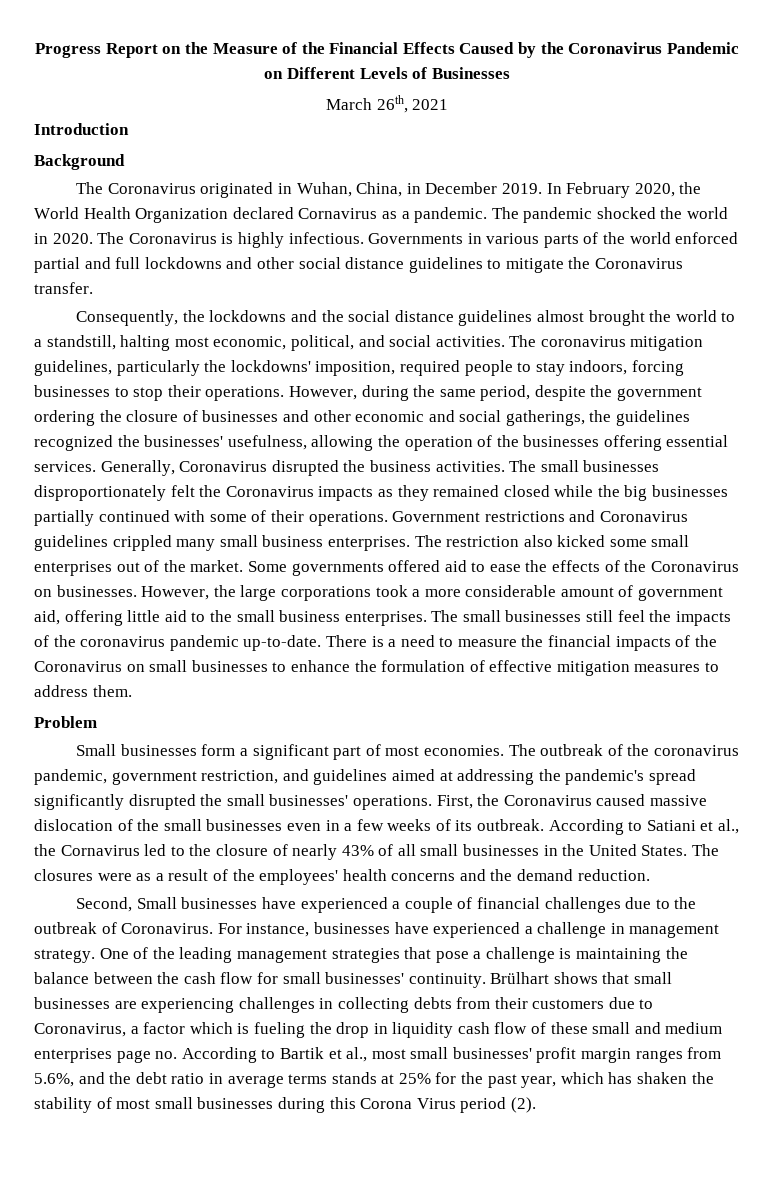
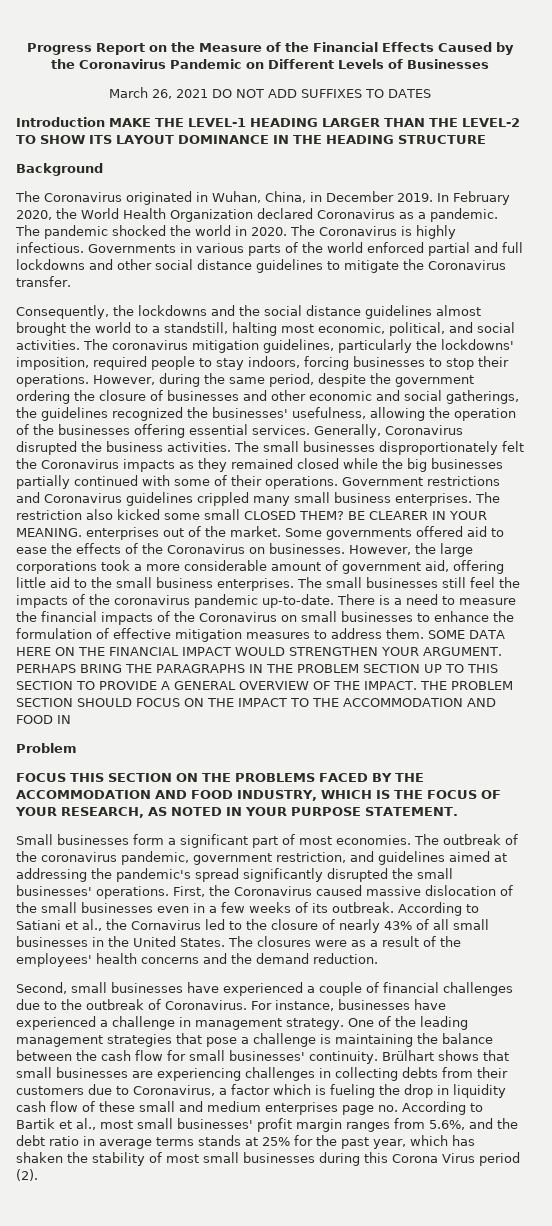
- March 26th, 2021
- Introduction
+ March 26, 2021 DO NOT ADD SUFFIXES TO DATES
+ Introduction MAKE THE LEVEL-1 HEADING LARGER THAN THE LEVEL-2 TO SHOW ITS LAYOUT DOMINANCE IN THE HEADING STRUCTURE
- In February 2020, the World Health Organization declared Cornavirus as a pandemic.
+ In February 2020, the World Health Organization declared Coronavirus as a pandemic.
- The restriction also kicked some small enterprises out of the market.
+ The restriction also kicked some small CLOSED THEM? BE CLEARER IN YOUR MEANING. enterprises out of the market.
- There is a need to measure the financial impacts of the Coronavirus on small businesses to enhance the formulation of effective mitigation measures to address them.
+ There is a need to measure the financial impacts of the Coronavirus on small businesses to enhance the formulation of effective mitigation measures to address them. SOME DATA HERE ON THE FINANCIAL IMPACT WOULD STRENGTHEN YOUR ARGUMENT. PERHAPS BRING THE PARAGRAPHS IN THE PROBLEM SECTION UP TO THIS SECTION TO PROVIDE A GENERAL OVERVIEW OF THE IMPACT. THE PROBLEM SECTION SHOULD FOCUS ON THE IMPACT TO THE ACCOMMODATION AND FOOD IN
  Problem
+ FOCUS THIS SECTION ON THE PROBLEMS FACED BY THE ACCOMMODATION AND FOOD INDUSTRY, WHICH IS THE FOCUS OF YOUR RESEARCH, AS NOTED IN YOUR PURPOSE STATEMENT.
- Second, Small businesses have experienced a couple of financial challenges due to the outbreak of Coronavirus.
+ Second, small businesses have experienced a couple of financial challenges due to the outbreak of Coronavirus.

